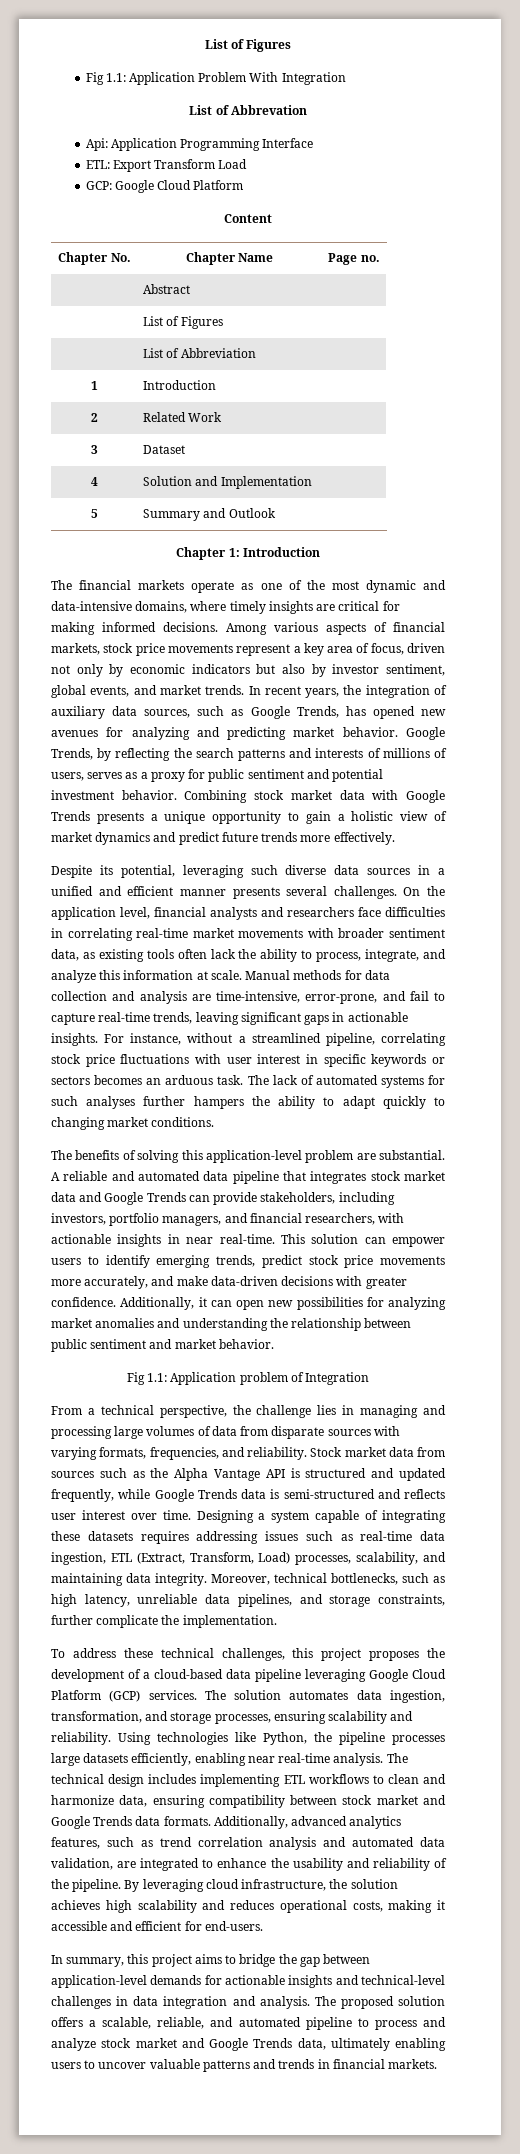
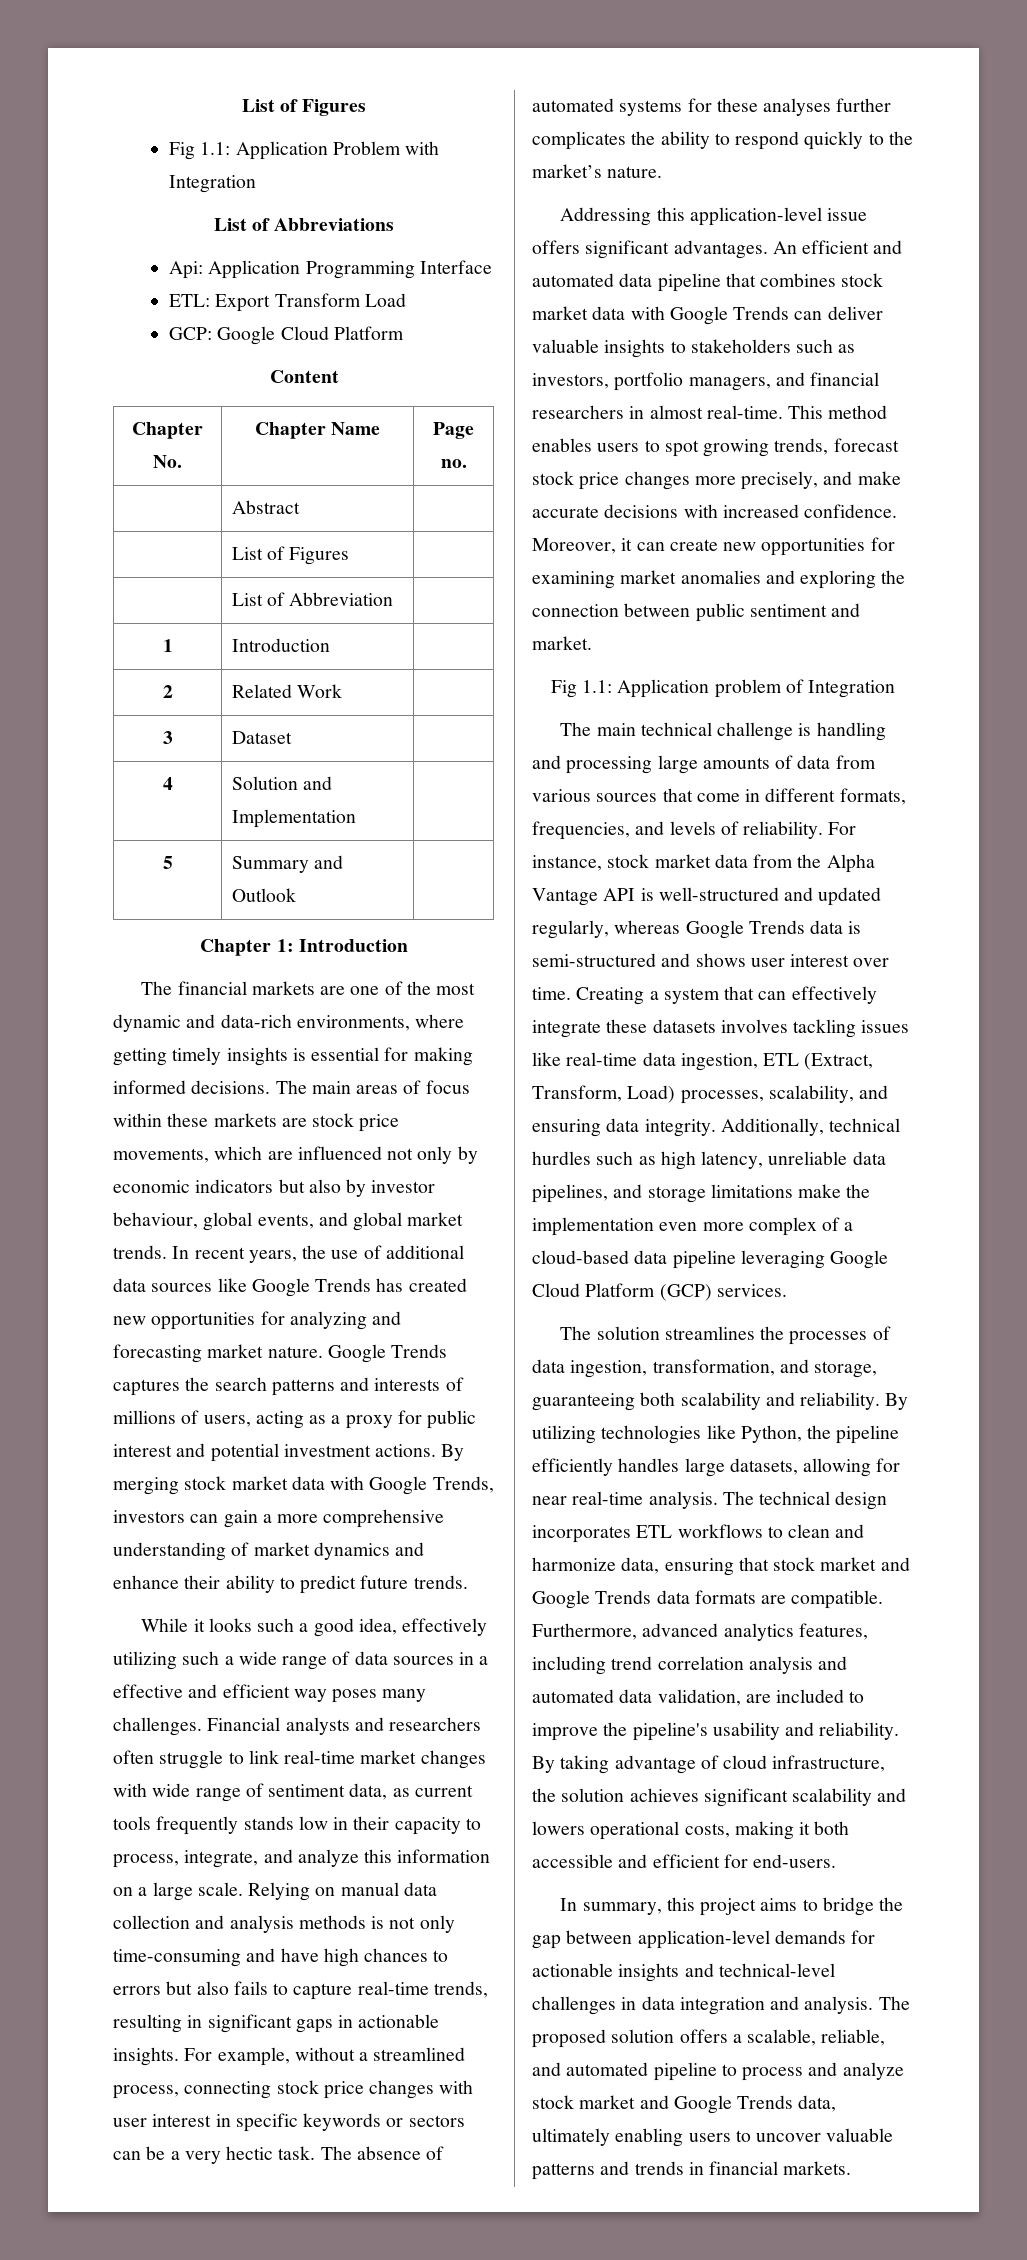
- Fig 1.1: Application Problem With Integration
+ Fig 1.1: Application Problem with Integration
- List of Abbrevation
+ List of Abbreviations
- The financial markets operate as one of the most dynamic and data-intensive domains, where timely insights are critical for making informed decisions. Among various aspects of financial markets, stock price movements represent a key area of focus, driven not only by economic indicators but also by investor sentiment, global events, and market trends.
+ The financial markets are one of the most dynamic and data-rich environments, where getting timely insights is essential for making informed decisions. The main areas of focus within these markets are stock price movements, which are influenced not only by economic indicators but also by investor behaviour, global events, and global market trends.
- In recent years, the integration of auxiliary data sources, such as Google Trends, has opened new avenues for analyzing and predicting market behavior. Google Trends, by reflecting the search patterns and interests of millions of users, serves as a proxy for public sentiment and potential investment behavior. Combining stock market data with Google Trends presents a unique opportunity to gain a holistic view of market dynamics and predict future trends more effectively.
- Despite its potential, leveraging such diverse data sources in a unified and efficient manner presents several challenges. On the application level, financial analysts and researchers face difficulties in correlating real-time market movements with broader sentiment data, as existing tools often lack the ability to process, integrate, and analyze this information at scale. Manual methods for data collection and analysis are time-intensive, error-prone, and fail to capture real-time trends, leaving significant gaps in actionable insights.
+ In recent years, the use of additional data sources like Google Trends has created new opportunities for analyzing and forecasting market nature. Google Trends captures the search patterns and interests of millions of users, acting as a proxy for public interest and potential investment actions. By merging stock market data with Google Trends, investors can gain a more comprehensive understanding of market dynamics and enhance their ability to predict future trends.
+ While it looks such a good idea, effectively utilizing such a wide range of data sources in a effective and efficient way poses many challenges. Financial analysts and researchers often struggle to link real-time market changes with wide range of sentiment data, as current tools frequently stands low in their capacity to process, integrate, and analyze this information on a large scale. Relying on manual data collection and analysis methods is not only time-consuming and have high chances to errors but also fails to capture real-time trends, resulting in significant gaps in actionable insights.
- For instance, without a streamlined pipeline, correlating stock price fluctuations with user interest in specific keywords or sectors becomes an arduous task.
+ For example, without a streamlined process, connecting stock price changes with user interest in specific keywords or sectors can be a very hectic task.
- The lack of automated systems for such analyses further hampers the ability to adapt quickly to changing market conditions.
- The benefits of solving this application-level problem are substantial. A reliable and automated data pipeline that integrates stock market data and Google Trends can provide stakeholders, including investors, portfolio managers, and financial researchers, with actionable insights in near real-time. This solution can empower users to identify emerging trends, predict stock price movements more accurately, and make data-driven decisions with greater confidence. Additionally, it can open new possibilities for analyzing market anomalies and understanding the relationship between public sentiment and market behavior.
+ The absence of automated systems for these analyses further complicates the ability to respond quickly to the market’s nature.
+ Addressing this application-level issue offers significant advantages. An efficient and automated data pipeline that combines stock market data with Google Trends can deliver valuable insights to stakeholders such as investors, portfolio managers, and financial researchers in almost real-time. This method enables users to spot growing trends, forecast stock price changes more precisely, and make accurate decisions with increased confidence. Moreover, it can create new opportunities for examining market anomalies and exploring the connection between public sentiment and market.
- From a technical perspective, the challenge lies in managing and processing large volumes of data from disparate sources with varying formats, frequencies, and reliability. Stock market data from sources such as the Alpha Vantage API is structured and updated frequently, while Google Trends data is semi-structured and reflects user interest over time.
+ The main technical challenge is handling and processing large amounts of data from various sources that come in different formats, frequencies, and levels of reliability. For instance, stock market data from the Alpha Vantage API is well-structured and updated regularly, whereas Google Trends data is semi-structured and shows user interest over time.
- Designing a system capable of integrating these datasets requires addressing issues such as real-time data ingestion, ETL (Extract, Transform, Load) processes, scalability, and maintaining data integrity.
+ Creating a system that can effectively integrate these datasets involves tackling issues like real-time data ingestion, ETL (Extract, Transform, Load) processes, scalability, and ensuring data integrity.
- Moreover, technical bottlenecks, such as high latency, unreliable data pipelines, and storage constraints, further complicate the implementation.
- To address these technical challenges, this project proposes the development of a cloud-based data pipeline leveraging Google Cloud Platform (GCP) services. The solution automates data ingestion, transformation, and storage processes, ensuring scalability and reliability.
+ Additionally, technical hurdles such as high latency, unreliable data pipelines, and storage limitations make the implementation even more complex of a cloud-based data pipeline leveraging Google Cloud Platform (GCP) services.
+ The solution streamlines the processes of data ingestion, transformation, and storage, guaranteeing both scalability and reliability.
- Using technologies like Python, the pipeline processes large datasets efficiently, enabling near real-time analysis.
+ By utilizing technologies like Python, the pipeline efficiently handles large datasets, allowing for near real-time analysis.
- The technical design includes implementing ETL workflows to clean and harmonize data, ensuring compatibility between stock market and Google Trends data formats. Additionally, advanced analytics features, such as trend correlation analysis and automated data validation, are integrated to enhance the usability and reliability of the pipeline. By leveraging cloud infrastructure, the solution achieves high scalability and reduces operational costs, making it accessible and efficient for end-users.
+ The technical design incorporates ETL workflows to clean and harmonize data, ensuring that stock market and Google Trends data formats are compatible. Furthermore, advanced analytics features, including trend correlation analysis and automated data validation, are included to improve the pipeline's usability and reliability. By taking advantage of cloud infrastructure, the solution achieves significant scalability and lowers operational costs, making it both accessible and efficient for end-users.

